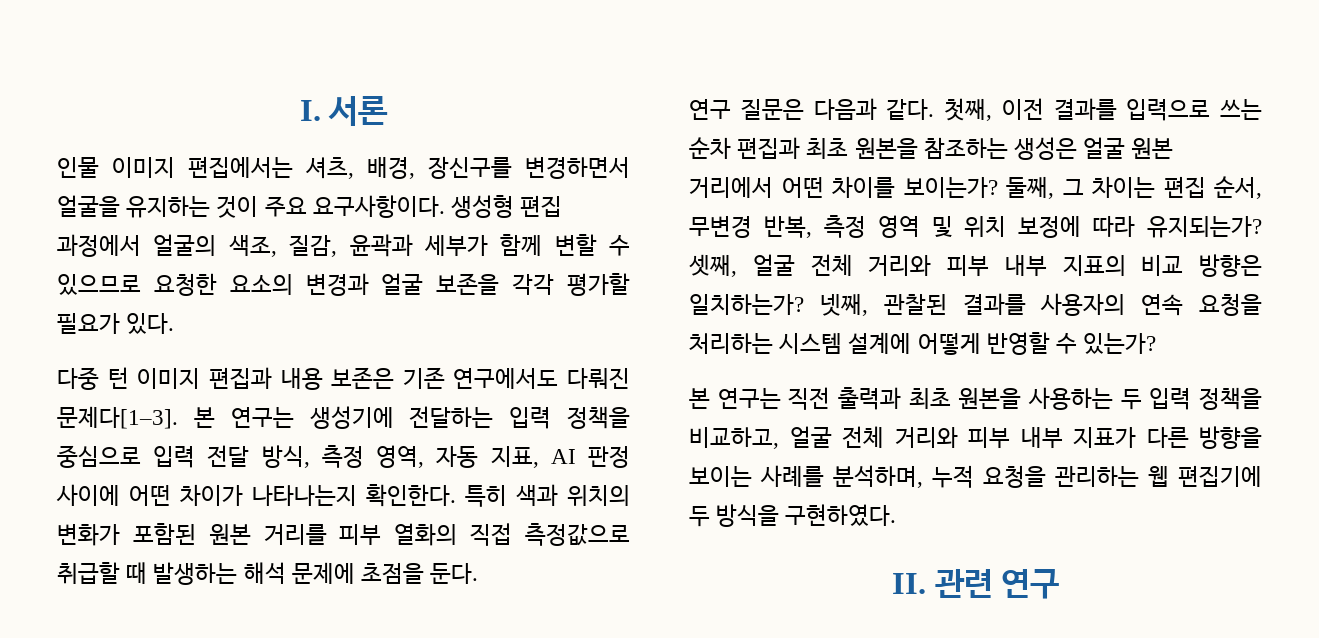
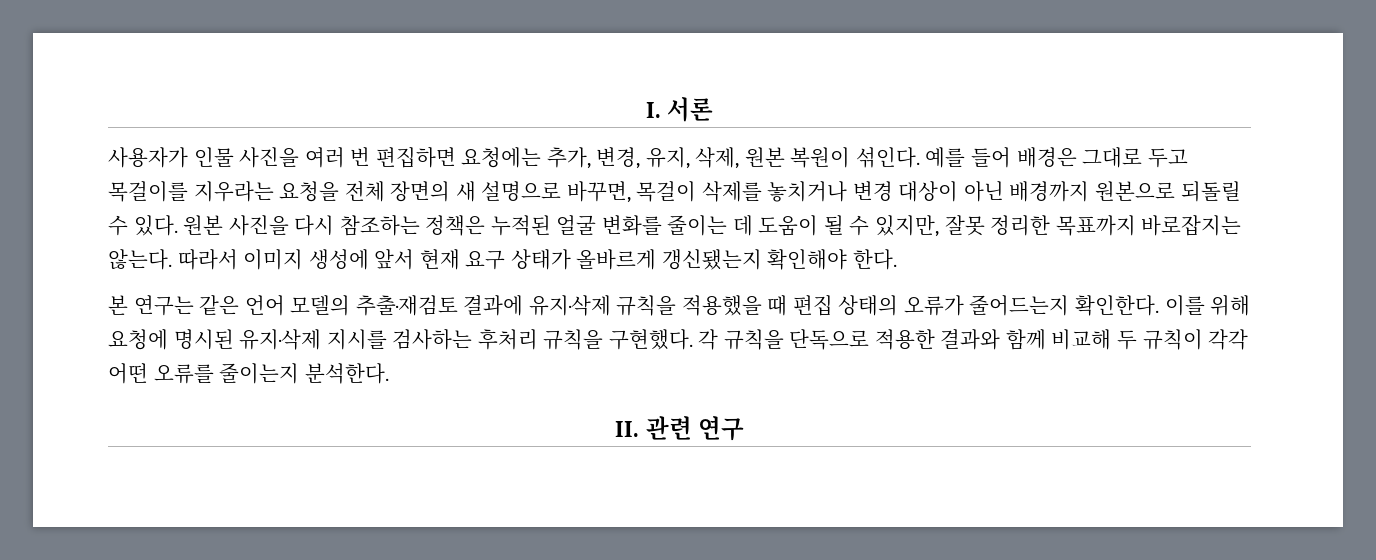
- 인물 이미지 편집에서는 셔츠, 배경, 장신구를 변경하면서 얼굴을 유지하는 것이 주요 요구사항이다. 생성형 편집 과정에서 얼굴의 색조, 질감, 윤곽과 세부가 함께 변할 수 있으므로 요청한 요소의 변경과 얼굴 보존을 각각 평가할 필요가 있다.
- 다중 턴 이미지 편집과 내용 보존은 기존 연구에서도 다뤄진 문제다[1–3]. 본 연구는 생성기에 전달하는 입력 정책을 중심으로 입력 전달 방식, 측정 영역, 자동 지표, AI 판정 사이에 어떤 차이가 나타나는지 확인한다. 특히 색과 위치의 변화가 포함된 원본 거리를 피부 열화의 직접 측정값으로 취급할 때 발생하는 해석 문제에 초점을 둔다.
- 연구 질문은 다음과 같다. 첫째, 이전 결과를 입력으로 쓰는 순차 편집과 최초 원본을 참조하는 생성은 얼굴 원본 거리에서 어떤 차이를 보이는가? 둘째, 그 차이는 편집 순서, 무변경 반복, 측정 영역 및 위치 보정에 따라 유지되는가? 셋째, 얼굴 전체 거리와 피부 내부 지표의 비교 방향은 일치하는가? 넷째, 관찰된 결과를 사용자의 연속 요청을 처리하는 시스템 설계에 어떻게 반영할 수 있는가?
- 본 연구는 직전 출력과 최초 원본을 사용하는 두 입력 정책을 비교하고, 얼굴 전체 거리와 피부 내부 지표가 다른 방향을 보이는 사례를 분석하며, 누적 요청을 관리하는 웹 편집기에 두 방식을 구현하였다.
+ 사용자가 인물 사진을 여러 번 편집하면 요청에는 추가, 변경, 유지, 삭제, 원본 복원이 섞인다. 예를 들어 배경은 그대로 두고 목걸이를 지우라는 요청을 전체 장면의 새 설명으로 바꾸면, 목걸이 삭제를 놓치거나 변경 대상이 아닌 배경까지 원본으로 되돌릴 수 있다. 원본 사진을 다시 참조하는 정책은 누적된 얼굴 변화를 줄이는 데 도움이 될 수 있지만, 잘못 정리한 목표까지 바로잡지는 않는다. 따라서 이미지 생성에 앞서 현재 요구 상태가 올바르게 갱신됐는지 확인해야 한다.
+ 본 연구는 같은 언어 모델의 추출·재검토 결과에 유지·삭제 규칙을 적용했을 때 편집 상태의 오류가 줄어드는지 확인한다. 이를 위해 요청에 명시된 유지·삭제 지시를 검사하는 후처리 규칙을 구현했다. 각 규칙을 단독으로 적용한 결과와 함께 비교해 두 규칙이 각각 어떤 오류를 줄이는지 분석한다.

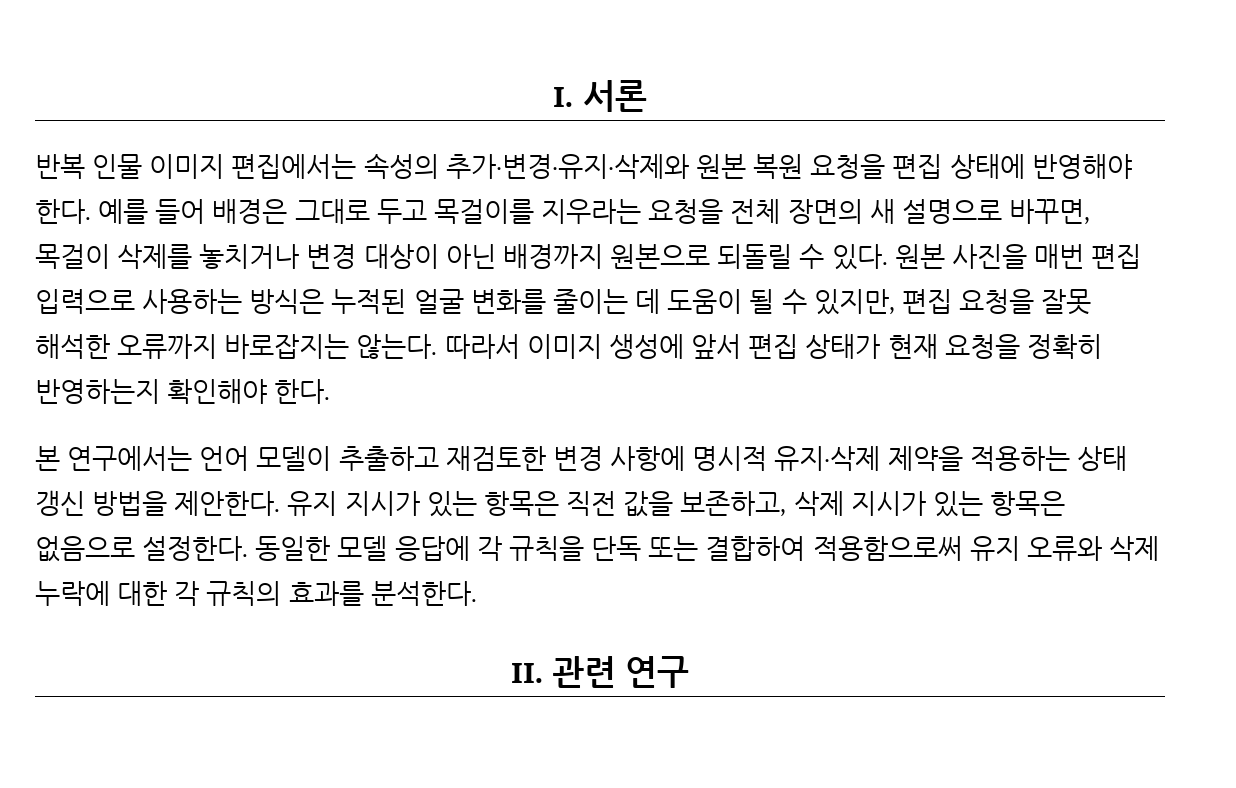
- 사용자가 인물 사진을 여러 번 편집하면 요청에는 추가, 변경, 유지, 삭제, 원본 복원이 섞인다.
+ 반복 인물 이미지 편집에서는 속성의 추가·변경·유지·삭제와 원본 복원 요청을 편집 상태에 반영해야 한다.
- 원본 사진을 다시 참조하는 정책은 누적된 얼굴 변화를 줄이는 데 도움이 될 수 있지만, 잘못 정리한 목표까지 바로잡지는 않는다.
+ 원본 사진을 매번 편집 입력으로 사용하는 방식은 누적된 얼굴 변화를 줄이는 데 도움이 될 수 있지만, 편집 요청을 잘못 해석한 오류까지 바로잡지는 않는다.
- 따라서 이미지 생성에 앞서 현재 요구 상태가 올바르게 갱신됐는지 확인해야 한다.
- 본 연구는 같은 언어 모델의 추출·재검토 결과에 유지·삭제 규칙을 적용했을 때 편집 상태의 오류가 줄어드는지 확인한다. 이를 위해 요청에 명시된 유지·삭제 지시를 검사하는 후처리 규칙을 구현했다. 각 규칙을 단독으로 적용한 결과와 함께 비교해 두 규칙이 각각 어떤 오류를 줄이는지 분석한다.
+ 따라서 이미지 생성에 앞서 편집 상태가 현재 요청을 정확히 반영하는지 확인해야 한다.
+ 본 연구에서는 언어 모델이 추출하고 재검토한 변경 사항에 명시적 유지·삭제 제약을 적용하는 상태 갱신 방법을 제안한다. 유지 지시가 있는 항목은 직전 값을 보존하고, 삭제 지시가 있는 항목은 없음으로 설정한다. 동일한 모델 응답에 각 규칙을 단독 또는 결합하여 적용함으로써 유지 오류와 삭제 누락에 대한 각 규칙의 효과를 분석한다.

